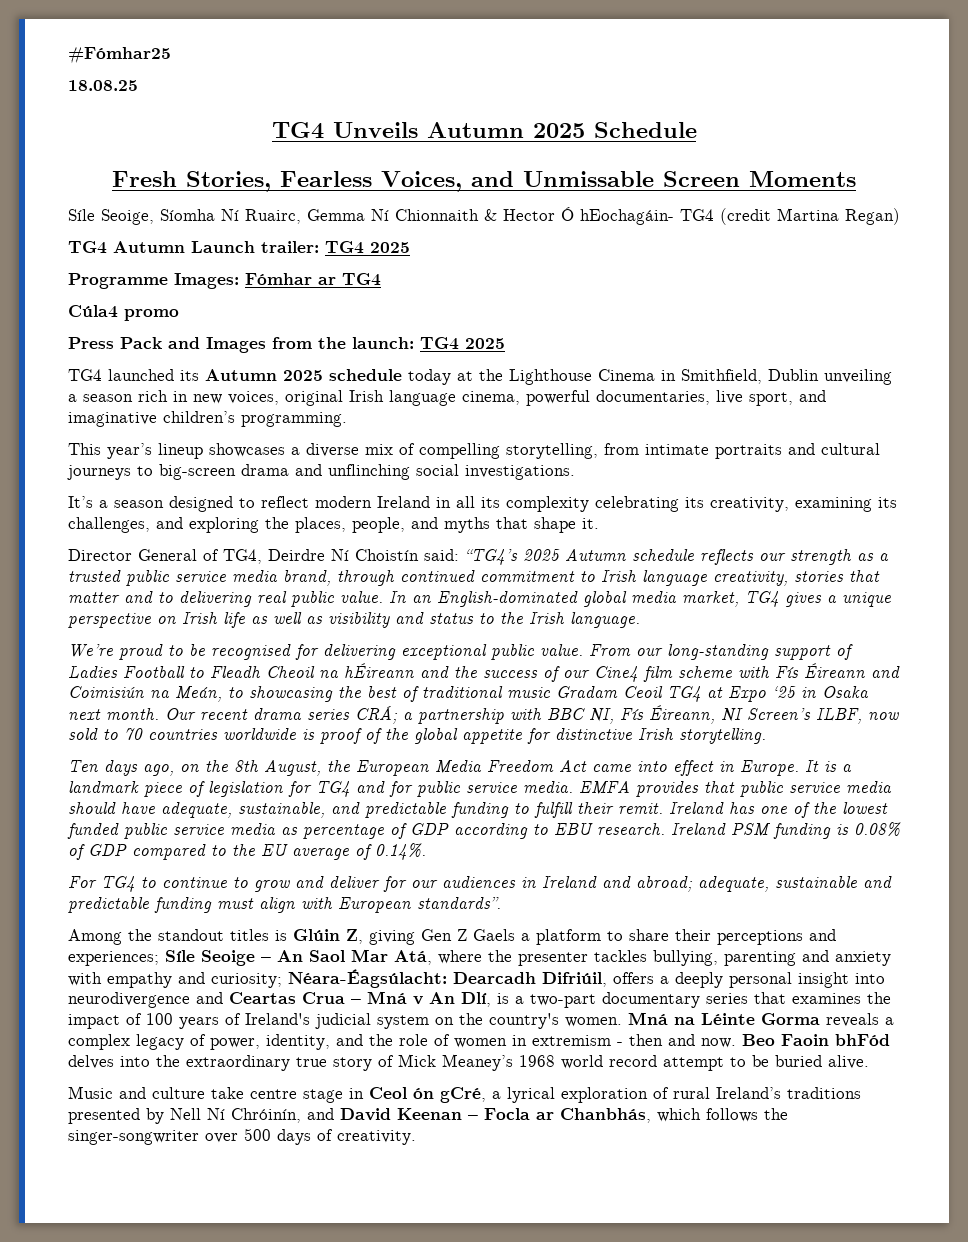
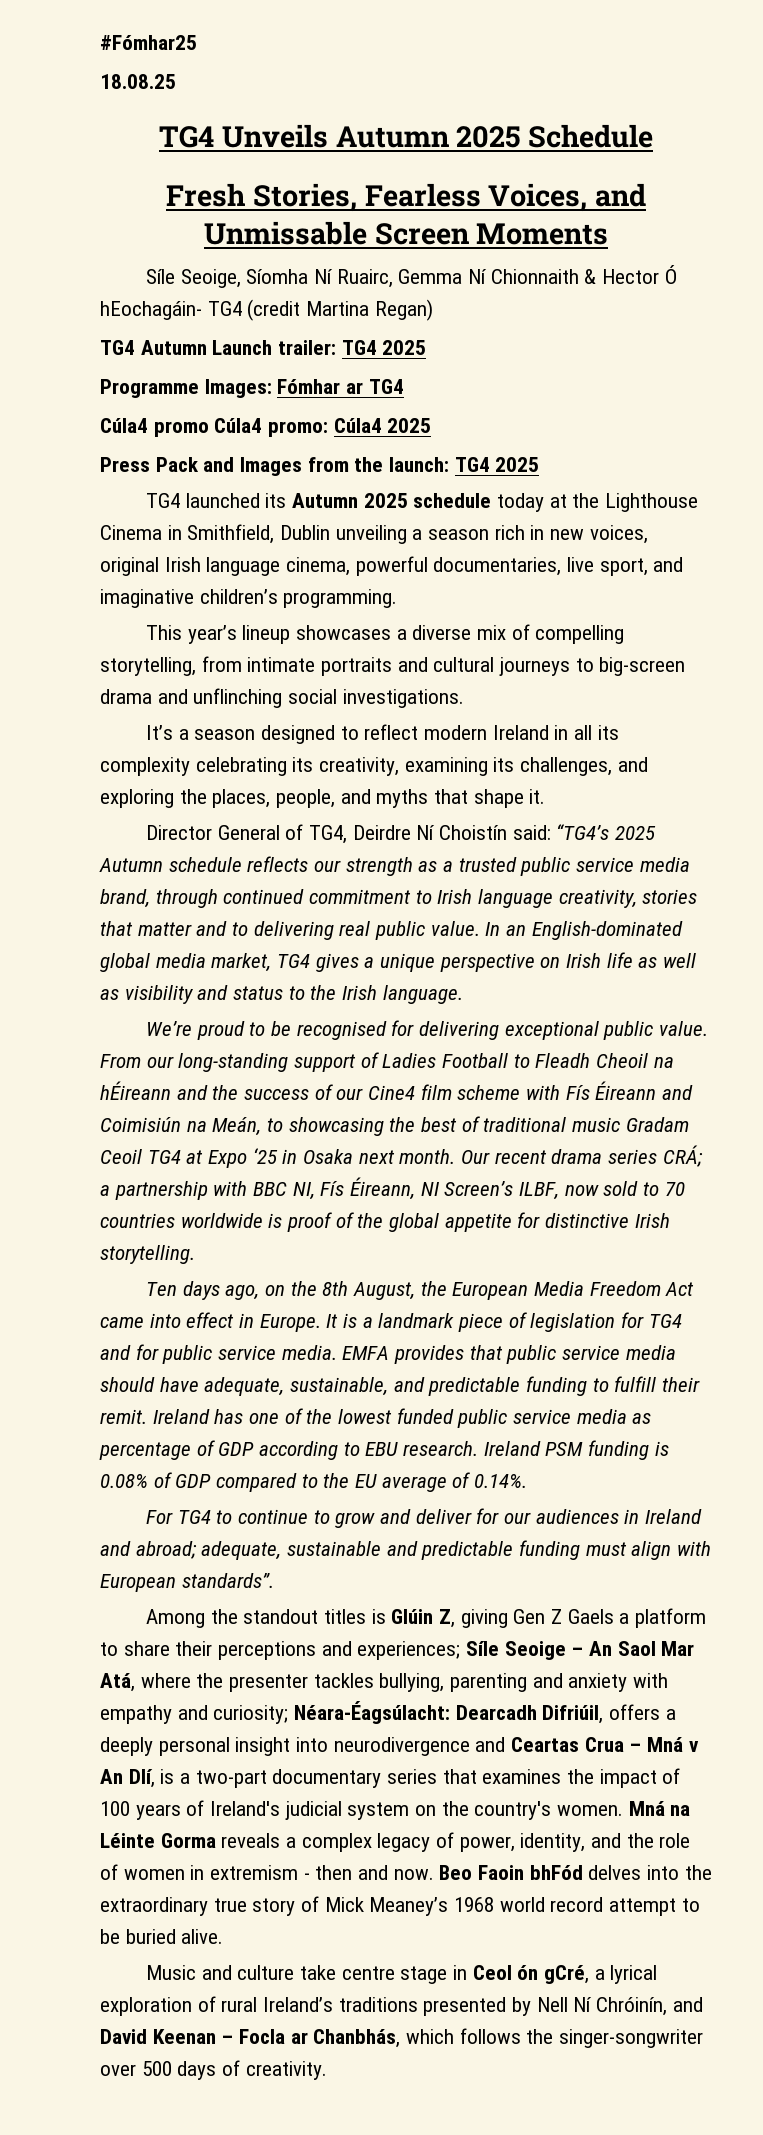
- Cúla4 promo
+ Cúla4 promo Cúla4 promo: Cúla4 2025

